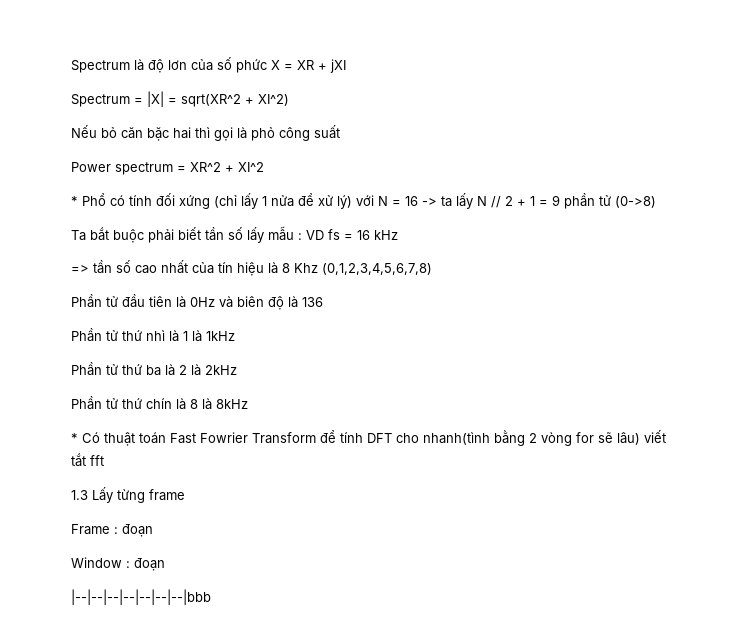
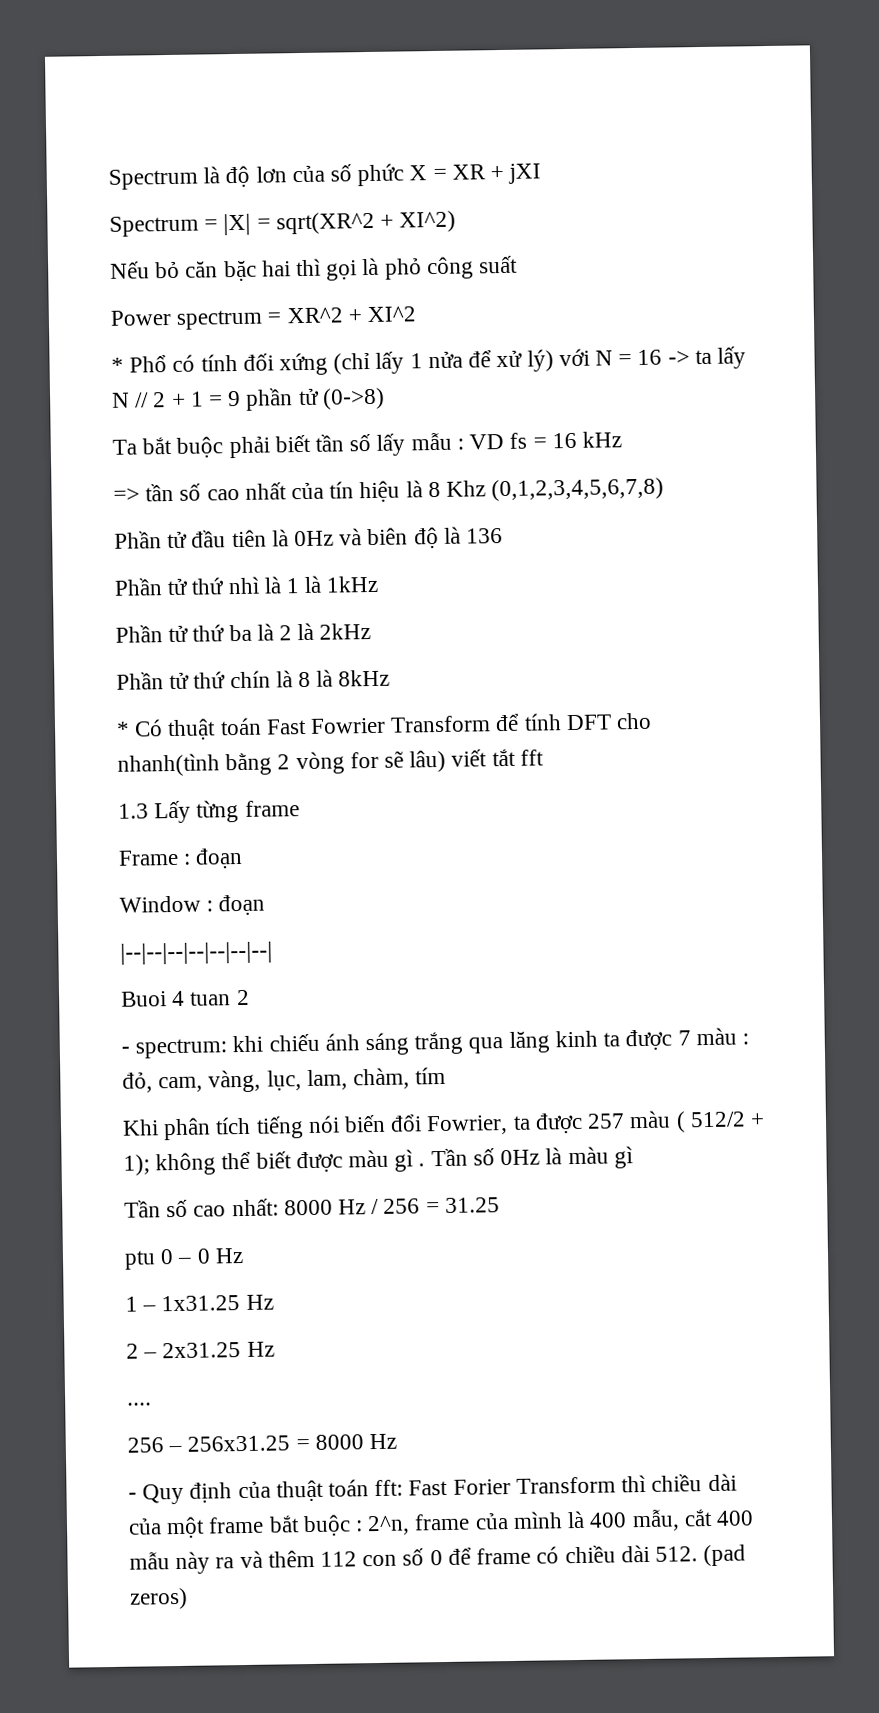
- |--|--|--|--|--|--|--|bbb
+ |--|--|--|--|--|--|--|
+ Buoi 4 tuan 2
+ - spectrum: khi chiếu ánh sáng trắng qua lăng kinh ta được 7 màu : đỏ, cam, vàng, lục, lam, chàm, tím
+ Khi phân tích tiếng nói biến đổi Fowrier, ta được 257 màu ( 512/2 + 1); không thể biết được màu gì . Tần số 0Hz là màu gì
+ Tần số cao nhất: 8000 Hz / 256 = 31.25
+ ptu 0 – 0 Hz
+ 1 – 1x31.25 Hz
+ 2 – 2x31.25 Hz
+ ....
+ 256 – 256x31.25 = 8000 Hz
+ - Quy định của thuật toán fft: Fast Forier Transform thì chiều dài của một frame bắt buộc : 2^n, frame của mình là 400 mẫu, cắt 400 mẫu này ra và thêm 112 con số 0 để frame có chiều dài 512. (pad zeros)

